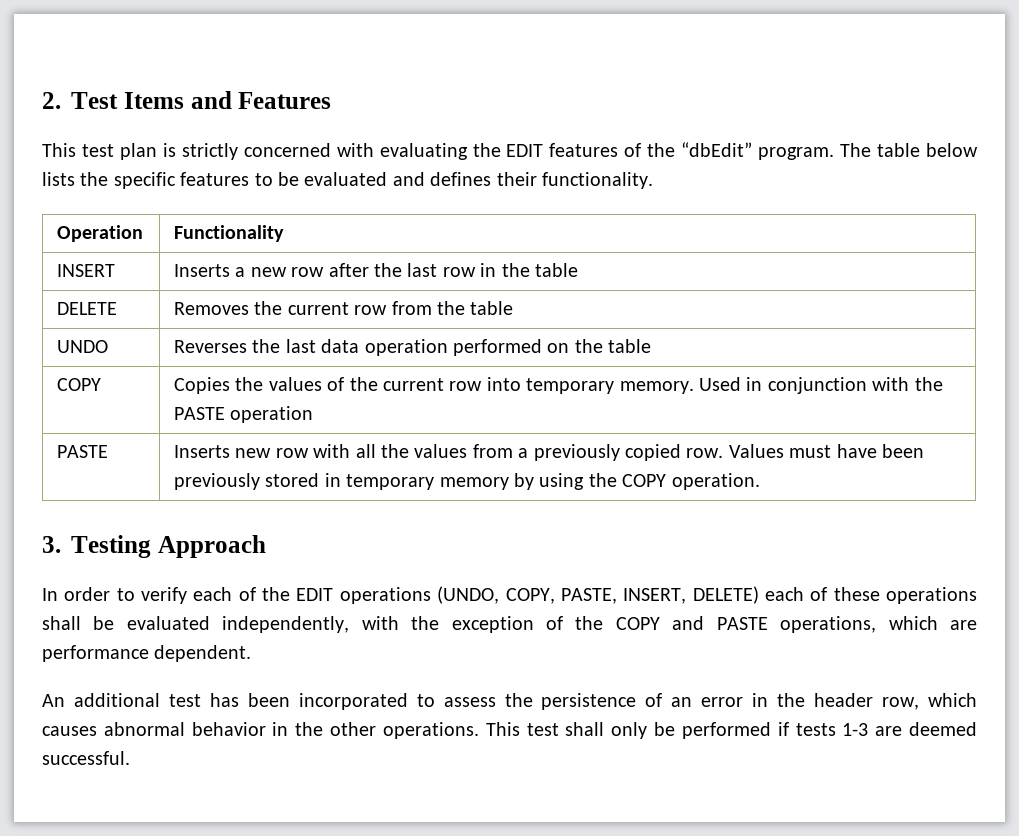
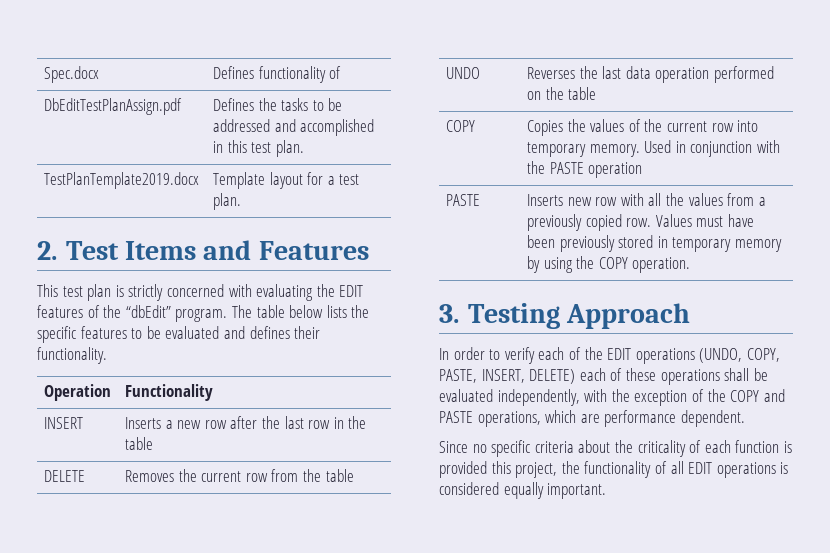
+ Spec.docx | Defines functionality of
+ DbEditTestPlanAssign.pdf | Defines the tasks to be addressed and accomplished in this test plan.
+ TestPlanTemplate2019.docx | Template layout for a test plan.
- An additional test has been incorporated to assess the persistence of an error in the header row, which causes abnormal behavior in the other operations. This test shall only be performed if tests 1-3 are deemed successful.
+ Since no specific criteria about the criticality of each function is provided this project, the functionality of all EDIT operations is considered equally important.

